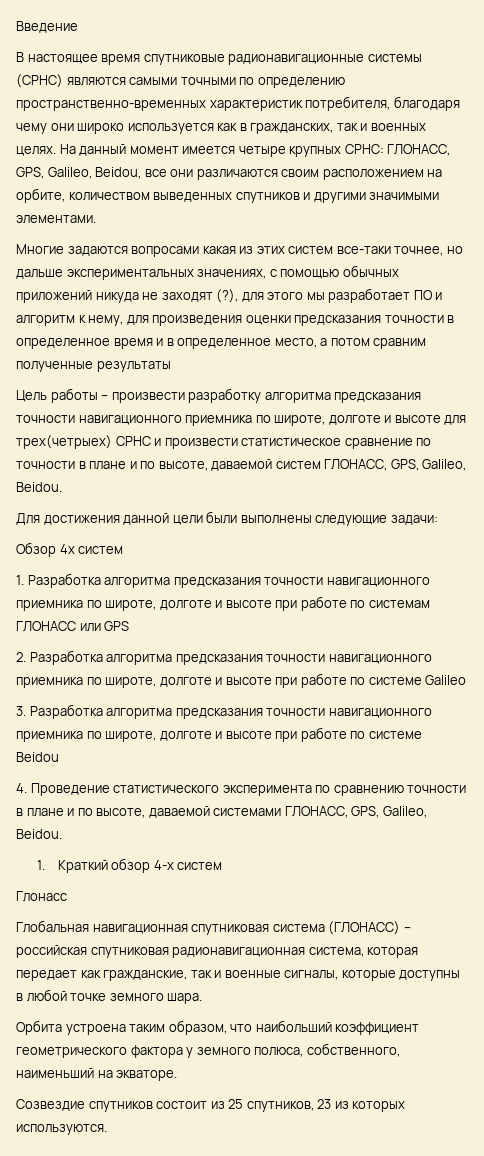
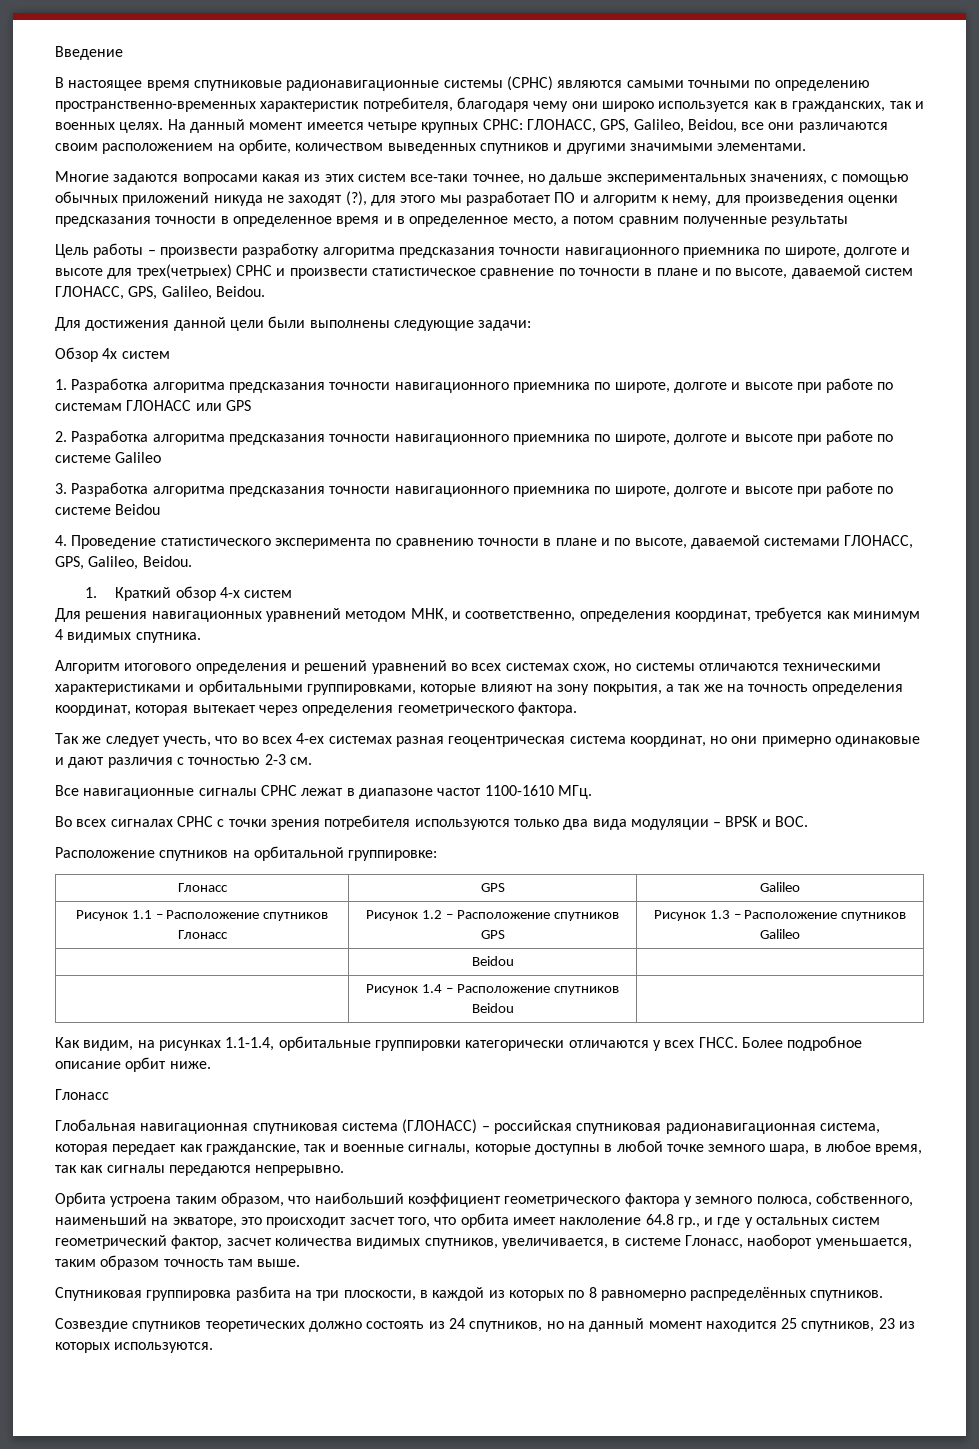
+ Для решения навигационных уравнений методом МНК, и соответственно, определения координат, требуется как минимум 4 видимых спутника.
+ Алгоритм итогового определения и решений уравнений во всех системах схож, но системы отличаются техническими характеристиками и орбитальными группировками, которые влияют на зону покрытия, а так же на точность определения координат, которая вытекает через определения геометрического фактора.
+ Так же следует учесть, что во всех 4-ех системах разная геоцентрическая система координат, но они примерно одинаковые и дают различия с точностью 2-3 см.
+ Все навигационные сигналы СРНС лежат в диапазоне частот 1100-1610 МГц.
+ Во всех сигналах СРНС с точки зрения потребителя используются только два вида модуляции – BPSK и BOC.
+ Расположение спутников на орбитальной группировке:
+ Глонасс | GPS | Galileo
+ Рисунок 1.1 – Расположение спутников Глонасс | Рисунок 1.2 – Расположение спутников GPS | Рисунок 1.3 – Расположение спутников Galileo
+ | Beidou |
+ | Рисунок 1.4 – Расположение спутников Beidou |
+ Как видим, на рисунках 1.1-1.4, орбитальные группировки категорически отличаются у всех ГНСС. Более подробное описание орбит ниже.
- Глобальная навигационная спутниковая система (ГЛОНАСС) – российская спутниковая радионавигационная система, которая передает как гражданские, так и военные сигналы, которые доступны в любой точке земного шара.
+ Глобальная навигационная спутниковая система (ГЛОНАСС) – российская спутниковая радионавигационная система, которая передает как гражданские, так и военные сигналы, которые доступны в любой точке земного шара, в любое время, так как сигналы передаются непрерывно.
- Орбита устроена таким образом, что наибольший коэффициент геометрического фактора у земного полюса, собственного, наименьший на экваторе.
- Созвездие спутников состоит из 25 спутников, 23 из которых используются.
+ Орбита устроена таким образом, что наибольший коэффициент геометрического фактора у земного полюса, собственного, наименьший на экваторе, это происходит засчет того, что орбита имеет наклоление 64.8 гр., и где у остальных систем геометрический фактор, засчет количества видимых спутников, увеличивается, в системе Глонасс, наоборот уменьшается, таким образом точность там выше.
+ Спутниковая группировка разбита на три плоскости, в каждой из которых по 8 равномерно распределённых спутников.
+ Созвездие спутников теоретических должно состоять из 24 спутников, но на данный момент находится 25 спутников, 23 из которых используются.

